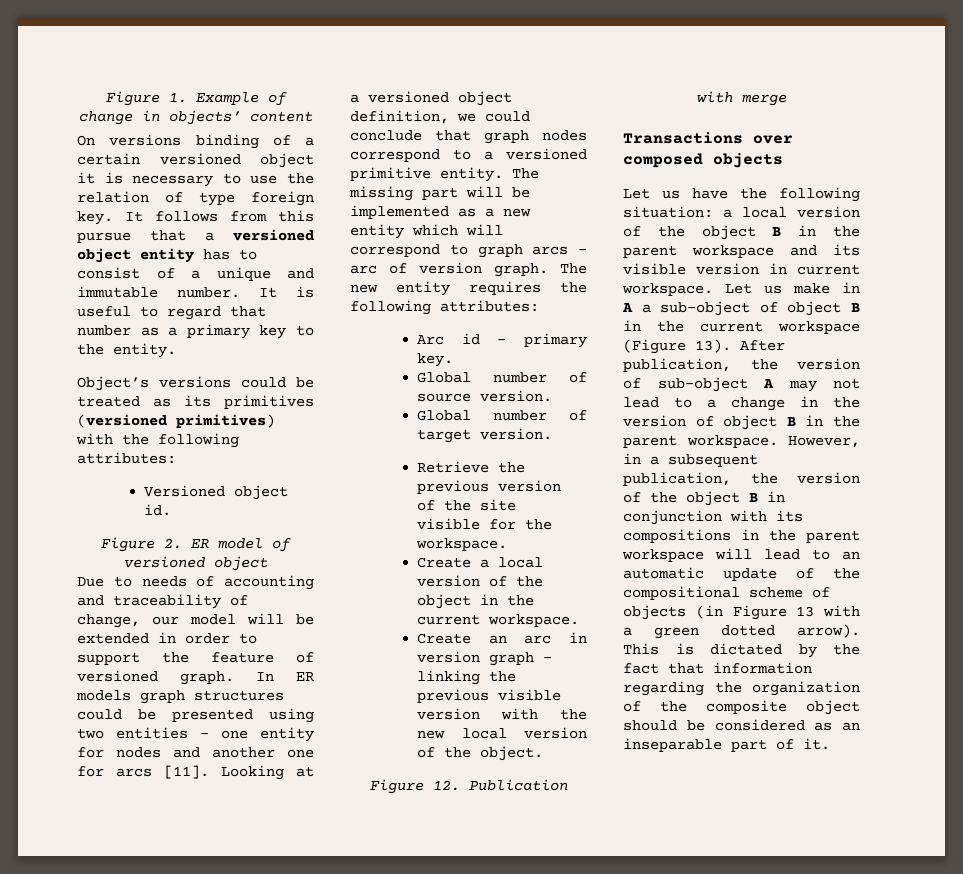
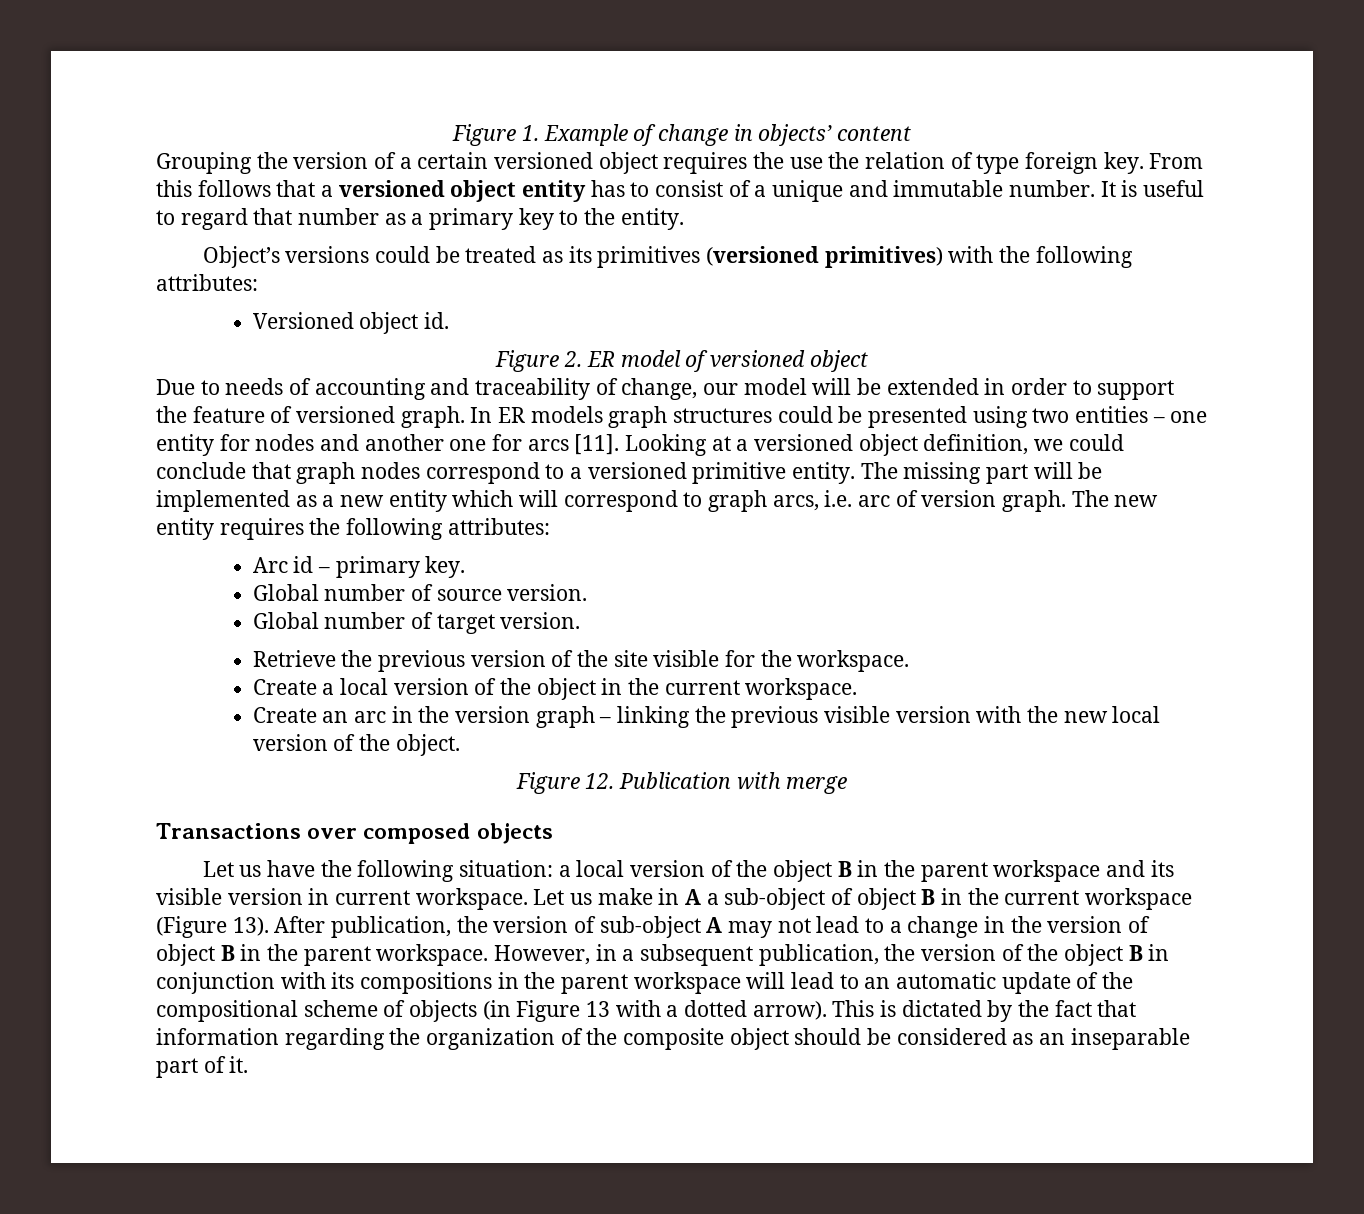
- On versions binding of a certain versioned object it is necessary to use the relation of type foreign key.
+ Grouping the version of a certain versioned object requires the use the relation of type foreign key.
- It follows from this pursue that a versioned object entity has to consist of a unique and immutable number.
+ From this follows that a versioned object entity has to consist of a unique and immutable number.
- The missing part will be implemented as a new entity which will correspond to graph arcs – arc of version graph.
+ The missing part will be implemented as a new entity which will correspond to graph arcs, i.e. arc of version graph.
- Create an arc in version graph – linking the previous visible version with the new local version of the object.
+ Create an arc in the version graph – linking the previous visible version with the new local version of the object.
- However, in a subsequent publication, the version of the object B in conjunction with its compositions in the parent workspace will lead to an automatic update of the compositional scheme of objects (in Figure 13 with a green dotted arrow).
+ However, in a subsequent publication, the version of the object B in conjunction with its compositions in the parent workspace will lead to an automatic update of the compositional scheme of objects (in Figure 13 with a dotted arrow).

